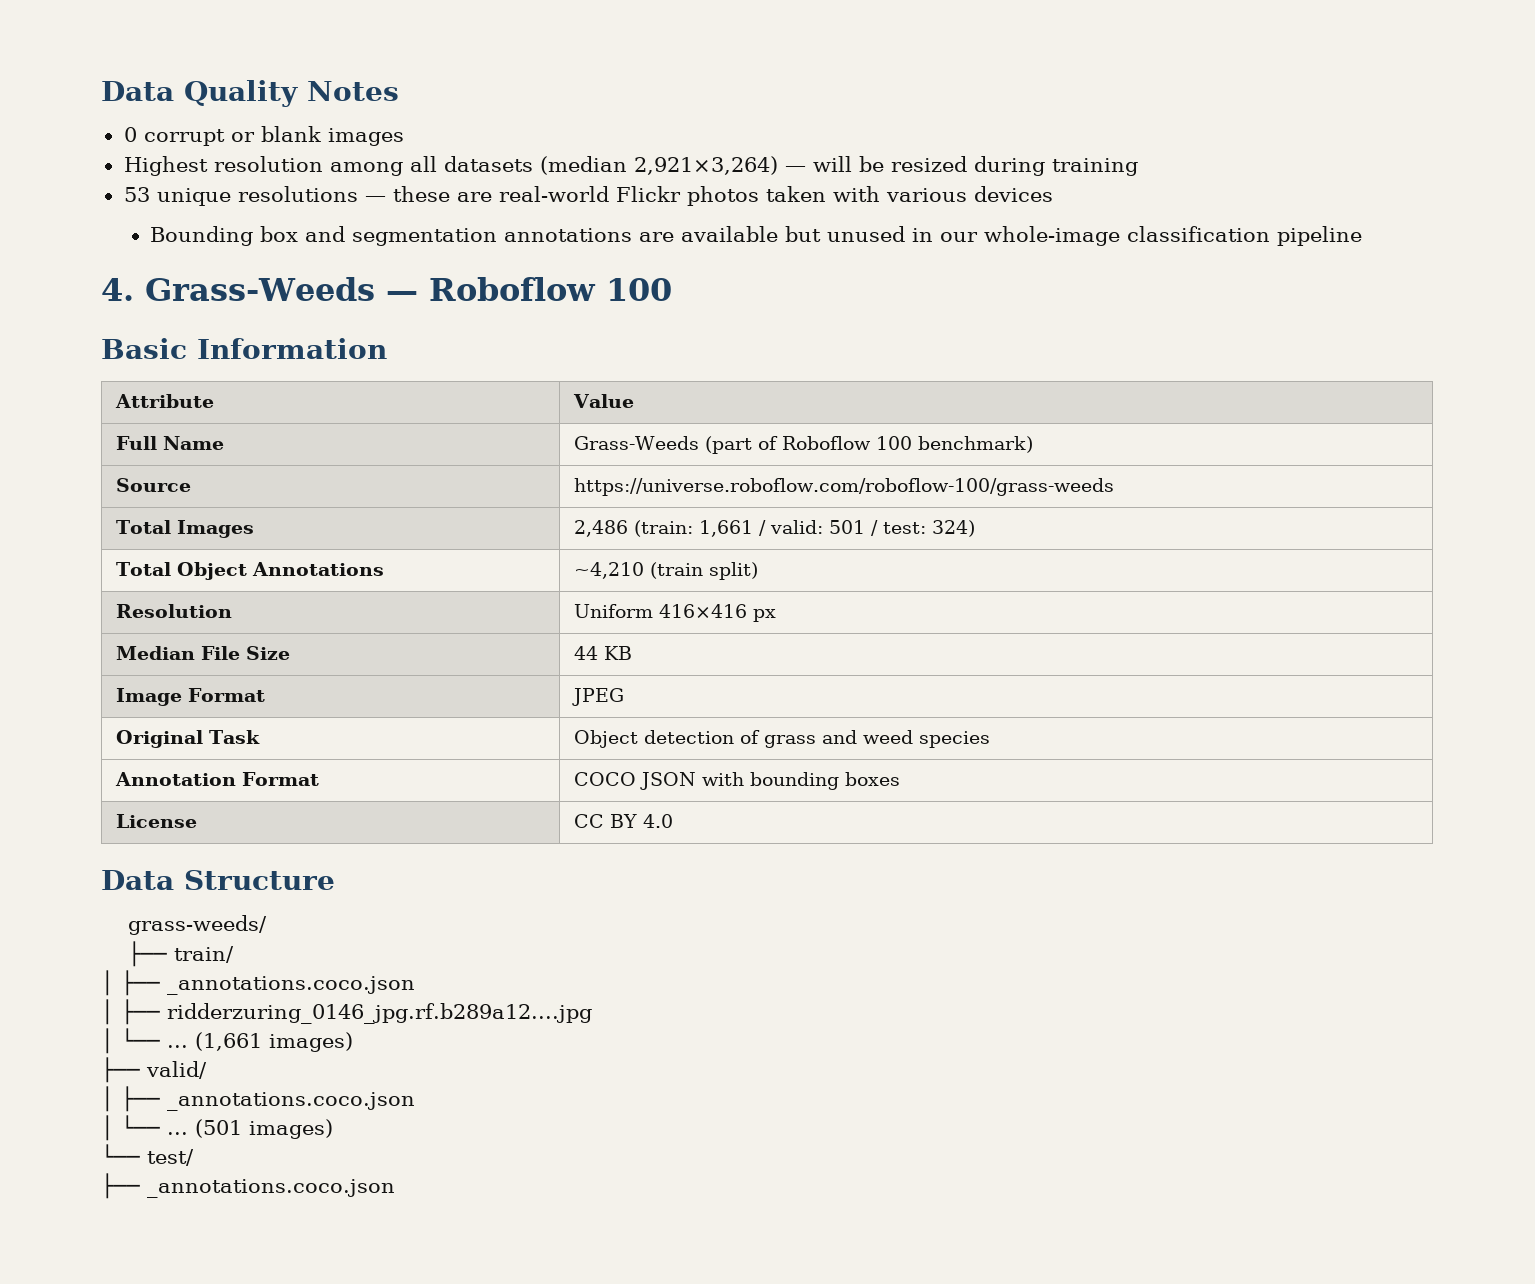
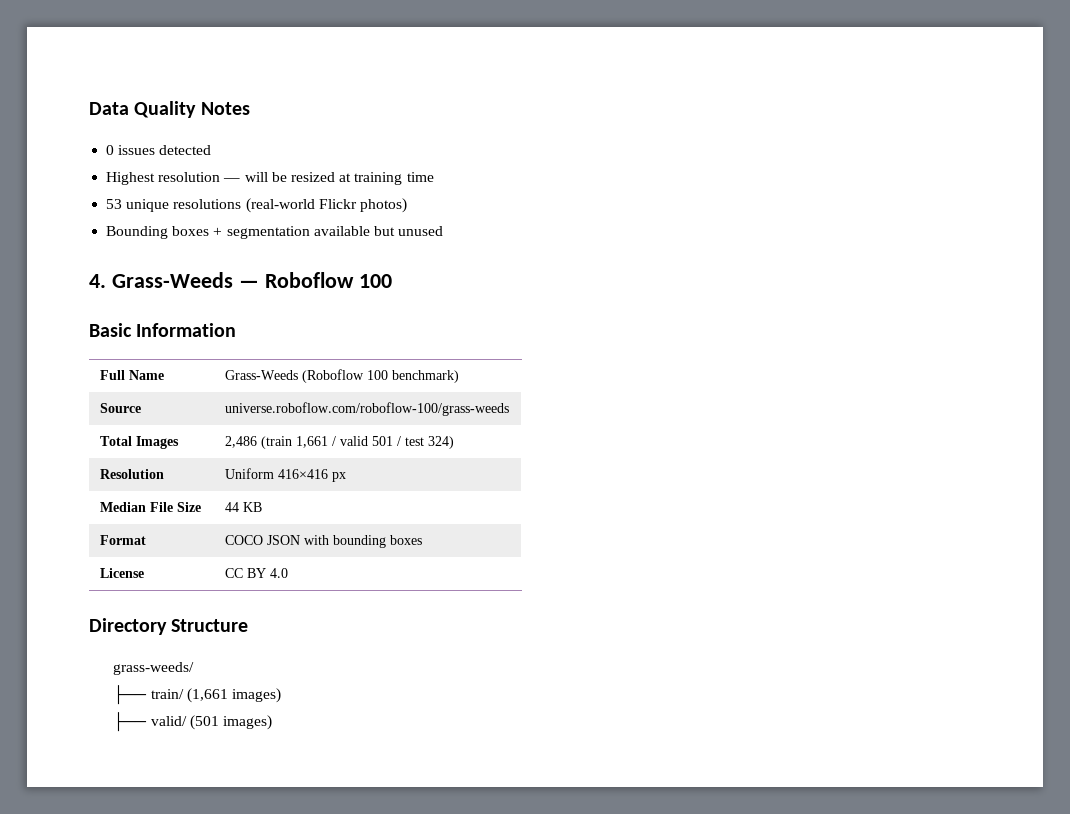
- 0 corrupt or blank images
- Highest resolution among all datasets (median 2,921×3,264) — will be resized during training
+ 0 issues detected
+ Highest resolution — will be resized at training time
- 53 unique resolutions — these are real-world Flickr photos taken with various devices
- Bounding box and segmentation annotations are available but unused in our whole-image classification pipeline
+ 53 unique resolutions (real-world Flickr photos)
+ Bounding boxes + segmentation available but unused
- Attribute | Value
- Full Name | Grass-Weeds (part of Roboflow 100 benchmark)
+ Full Name | Grass-Weeds (Roboflow 100 benchmark)
- Source | https://universe.roboflow.com/roboflow-100/grass-weeds
+ Source | universe.roboflow.com/roboflow-100/grass-weeds
- Total Images | 2,486 (train: 1,661 / valid: 501 / test: 324)
+ Total Images | 2,486 (train 1,661 / valid 501 / test 324)
- Total Object Annotations | ~4,210 (train split)
- Image Format | JPEG
- Original Task | Object detection of grass and weed species
- Annotation Format | COCO JSON with bounding boxes
+ Format | COCO JSON with bounding boxes
- Data Structure
+ Directory Structure
- ├── train/
- │ ├── _annotations.coco.json
- │ ├── ridderzuring_0146_jpg.rf.b289a12....jpg
- │ └── ... (1,661 images)
- ├── valid/
- │ ├── _annotations.coco.json
- │ └── ... (501 images)
- └── test/
- ├── _annotations.coco.json
+ ├── train/ (1,661 images)
+ ├── valid/ (501 images)

